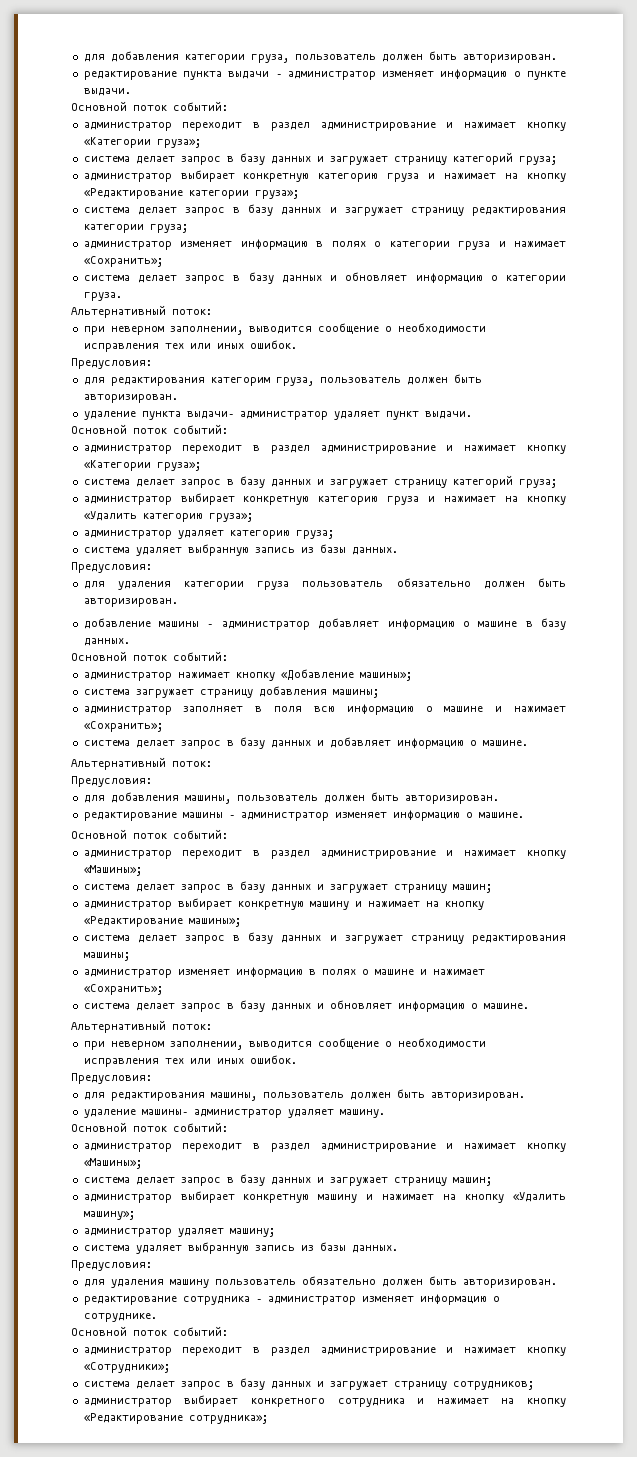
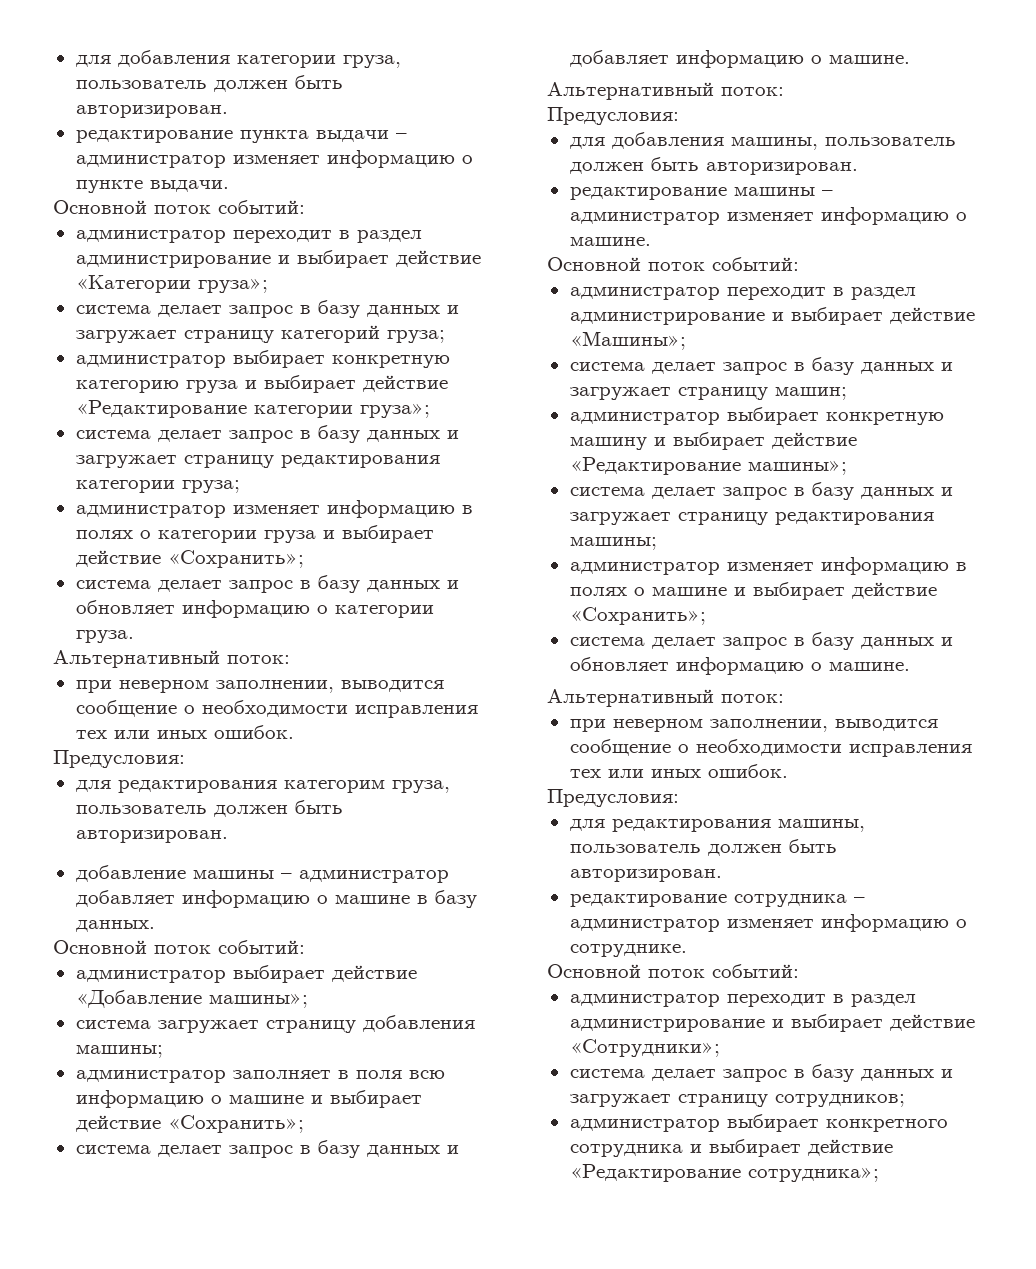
  редактирование пункта выдачи – администратор изменяет информацию о пункте выдачи.
  Основной поток событий:
- администратор переходит в раздел администрирование и нажимает кнопку «Категории груза»;
+ администратор переходит в раздел администрирование и выбирает действие «Категории груза»;
- администратор выбирает конкретную категорию груза и нажимает на кнопку «Редактирование категории груза»;
+ администратор выбирает конкретную категорию груза и выбирает действие «Редактирование категории груза»;
- администратор изменяет информацию в полях о категории груза и нажимает «Сохранить»;
+ администратор изменяет информацию в полях о категории груза и выбирает действие «Сохранить»;
- удаление пункта выдачи– администратор удаляет пункт выдачи.
- Основной поток событий:
- администратор переходит в раздел администрирование и нажимает кнопку «Категории груза»;
- система делает запрос в базу данных и загружает страницу категорий груза;
- администратор выбирает конкретную категорию груза и нажимает на кнопку «Удалить категорию груза»;
- администратор удаляет категорию груза;
- система удаляет выбранную запись из базы данных.
- Предусловия:
- для удаления категории груза пользователь обязательно должен быть авторизирован.
- администратор нажимает кнопку «Добавление машины»;
+ администратор выбирает действие «Добавление машины»;
- администратор заполняет в поля всю информацию о машине и нажимает «Сохранить»;
+ администратор заполняет в поля всю информацию о машине и выбирает действие «Сохранить»;
  редактирование машины – администратор изменяет информацию о машине.
  Основной поток событий:
- администратор переходит в раздел администрирование и нажимает кнопку «Машины»;
+ администратор переходит в раздел администрирование и выбирает действие «Машины»;
- администратор выбирает конкретную машину и нажимает на кнопку «Редактирование машины»;
+ администратор выбирает конкретную машину и выбирает действие «Редактирование машины»;
- администратор изменяет информацию в полях о машине и нажимает «Сохранить»;
+ администратор изменяет информацию в полях о машине и выбирает действие «Сохранить»;
- удаление машины– администратор удаляет машину.
- Основной поток событий:
- администратор переходит в раздел администрирование и нажимает кнопку «Машины»;
- система делает запрос в базу данных и загружает страницу машин;
- администратор выбирает конкретную машину и нажимает на кнопку «Удалить машину»;
- администратор удаляет машину;
- система удаляет выбранную запись из базы данных.
- Предусловия:
- для удаления машину пользователь обязательно должен быть авторизирован.
- администратор переходит в раздел администрирование и нажимает кнопку «Сотрудники»;
+ администратор переходит в раздел администрирование и выбирает действие «Сотрудники»;
- администратор выбирает конкретного сотрудника и нажимает на кнопку «Редактирование сотрудника»;
+ администратор выбирает конкретного сотрудника и выбирает действие «Редактирование сотрудника»;

